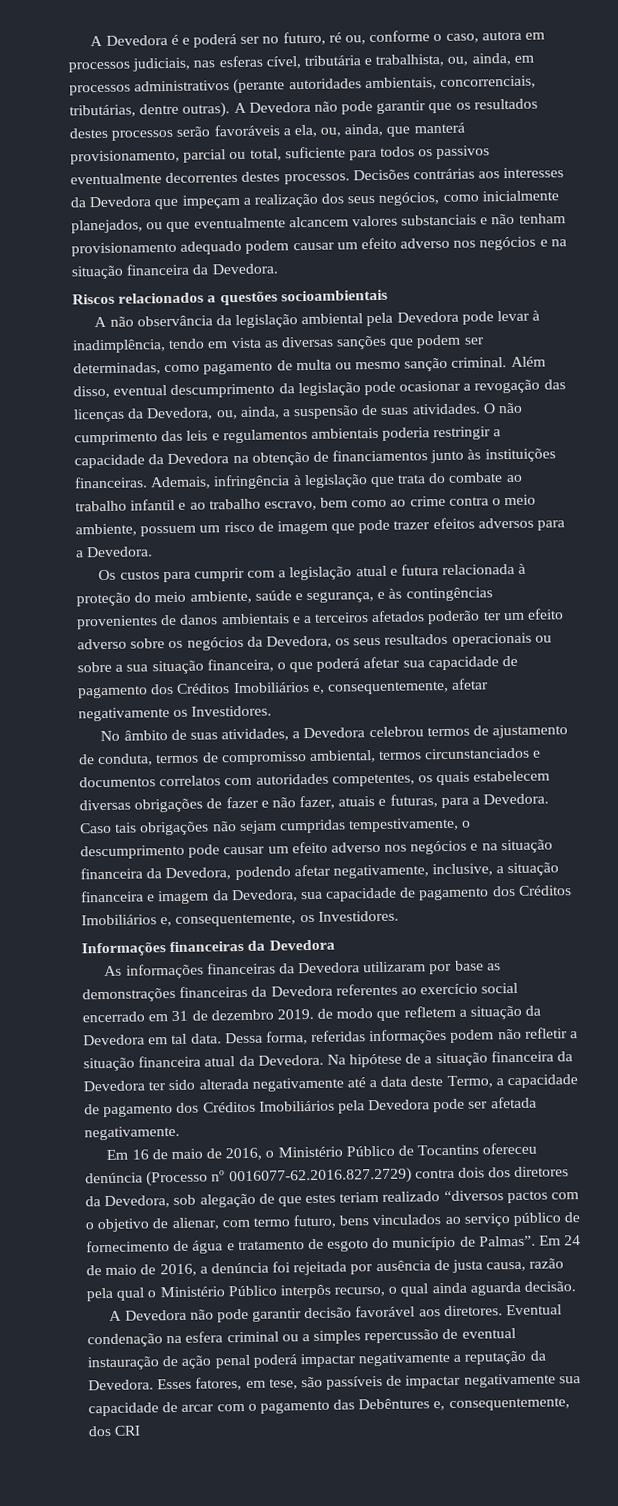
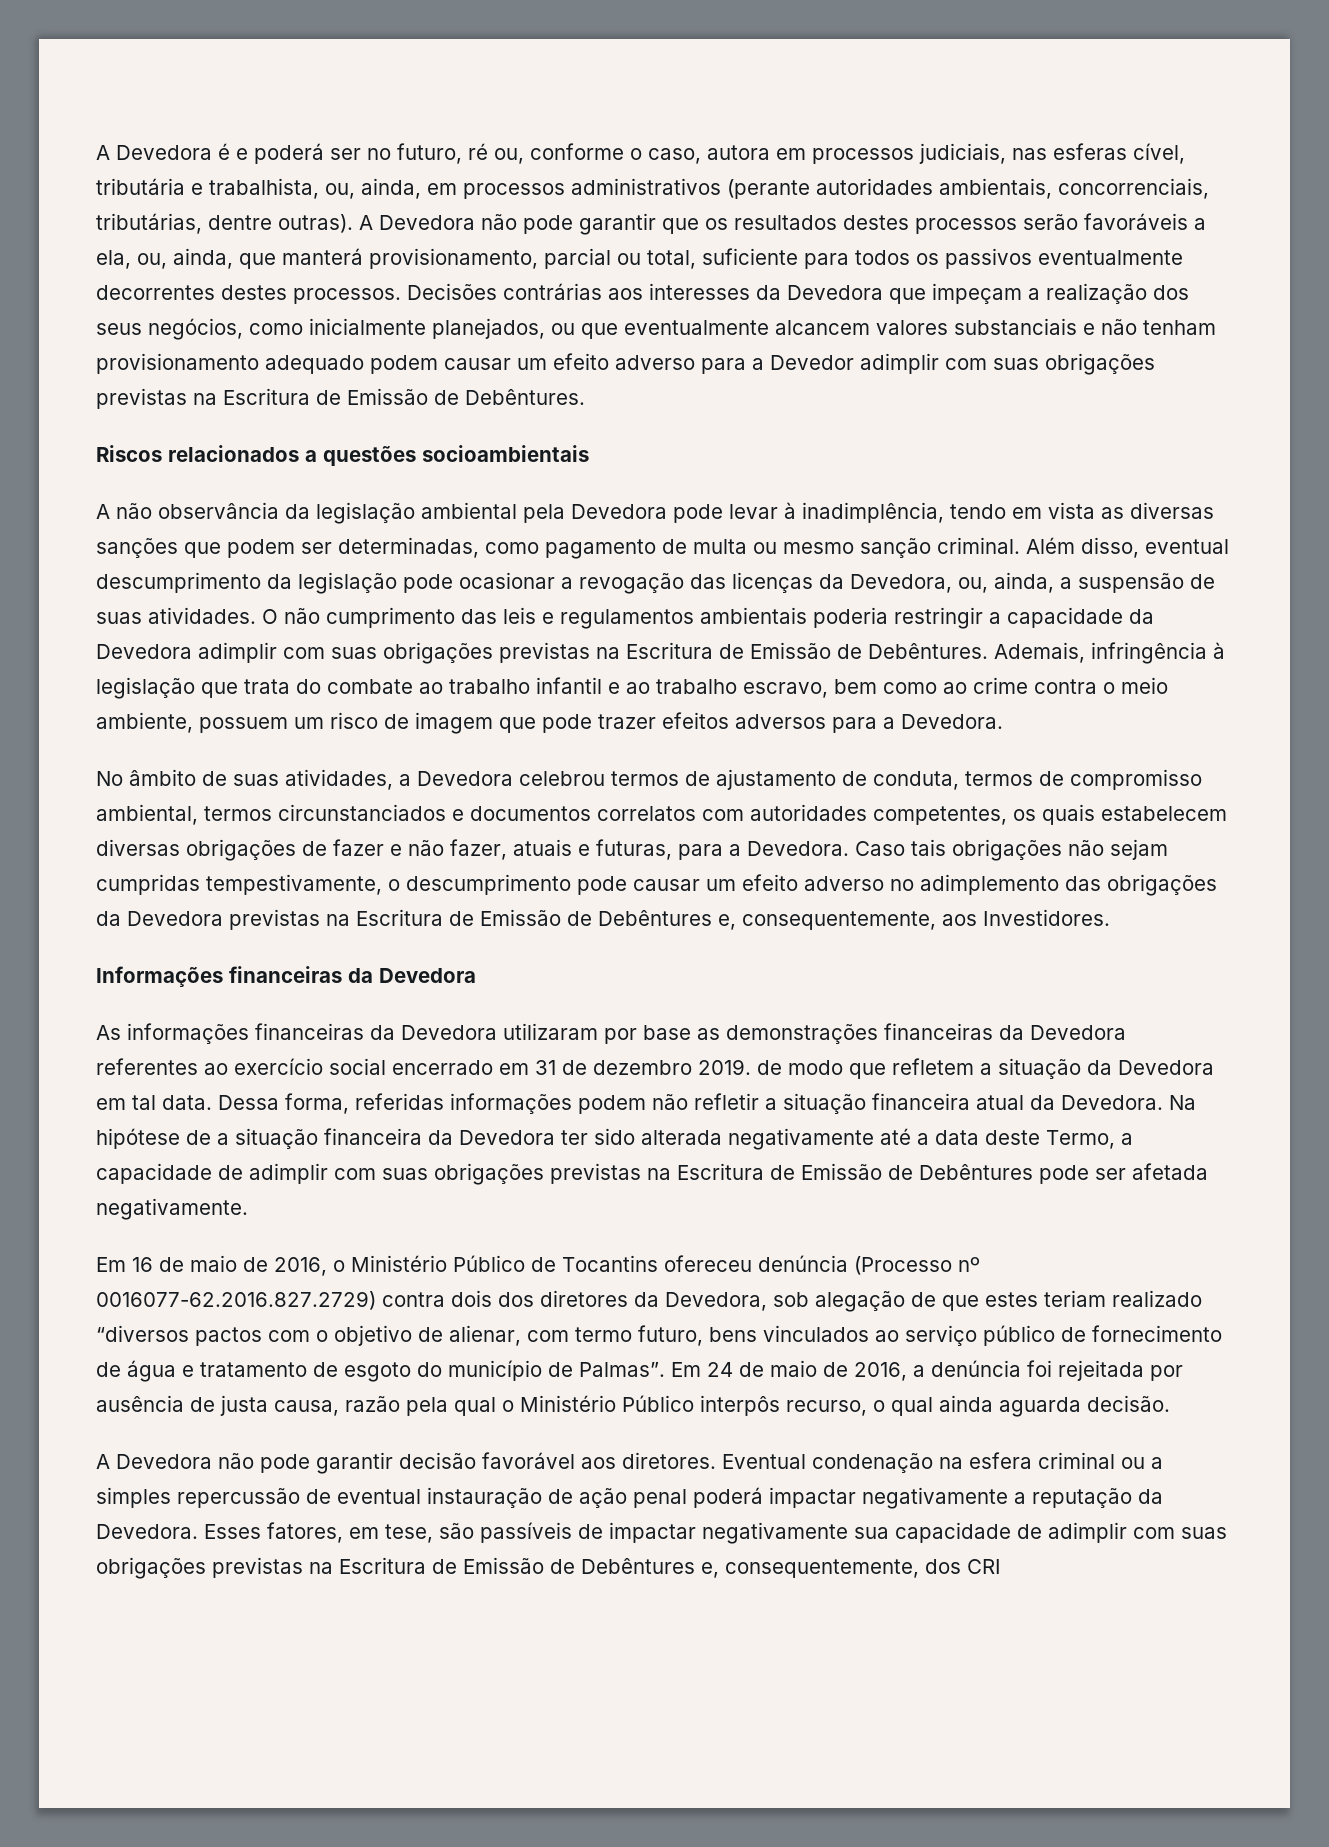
- Decisões contrárias aos interesses da Devedora que impeçam a realização dos seus negócios, como inicialmente planejados, ou que eventualmente alcancem valores substanciais e não tenham provisionamento adequado podem causar um efeito adverso nos negócios e na situação financeira da Devedora.
+ Decisões contrárias aos interesses da Devedora que impeçam a realização dos seus negócios, como inicialmente planejados, ou que eventualmente alcancem valores substanciais e não tenham provisionamento adequado podem causar um efeito adverso para a Devedor adimplir com suas obrigações previstas na Escritura de Emissão de Debêntures.
- O não cumprimento das leis e regulamentos ambientais poderia restringir a capacidade da Devedora na obtenção de financiamentos junto às instituições financeiras.
+ O não cumprimento das leis e regulamentos ambientais poderia restringir a capacidade da Devedora adimplir com suas obrigações previstas na Escritura de Emissão de Debêntures.
- Os custos para cumprir com a legislação atual e futura relacionada à proteção do meio ambiente, saúde e segurança, e às contingências provenientes de danos ambientais e a terceiros afetados poderão ter um efeito adverso sobre os negócios da Devedora, os seus resultados operacionais ou sobre a sua situação financeira, o que poderá afetar sua capacidade de pagamento dos Créditos Imobiliários e, consequentemente, afetar negativamente os Investidores.
- Caso tais obrigações não sejam cumpridas tempestivamente, o descumprimento pode causar um efeito adverso nos negócios e na situação financeira da Devedora, podendo afetar negativamente, inclusive, a situação financeira e imagem da Devedora, sua capacidade de pagamento dos Créditos Imobiliários e, consequentemente, os Investidores.
+ Caso tais obrigações não sejam cumpridas tempestivamente, o descumprimento pode causar um efeito adverso no adimplemento das obrigações da Devedora previstas na Escritura de Emissão de Debêntures e, consequentemente, aos Investidores.
- Na hipótese de a situação financeira da Devedora ter sido alterada negativamente até a data deste Termo, a capacidade de pagamento dos Créditos Imobiliários pela Devedora pode ser afetada negativamente.
+ Na hipótese de a situação financeira da Devedora ter sido alterada negativamente até a data deste Termo, a capacidade de adimplir com suas obrigações previstas na Escritura de Emissão de Debêntures pode ser afetada negativamente.
- Esses fatores, em tese, são passíveis de impactar negativamente sua capacidade de arcar com o pagamento das Debêntures e, consequentemente, dos CRI
+ Esses fatores, em tese, são passíveis de impactar negativamente sua capacidade de adimplir com suas obrigações previstas na Escritura de Emissão de Debêntures e, consequentemente, dos CRI

